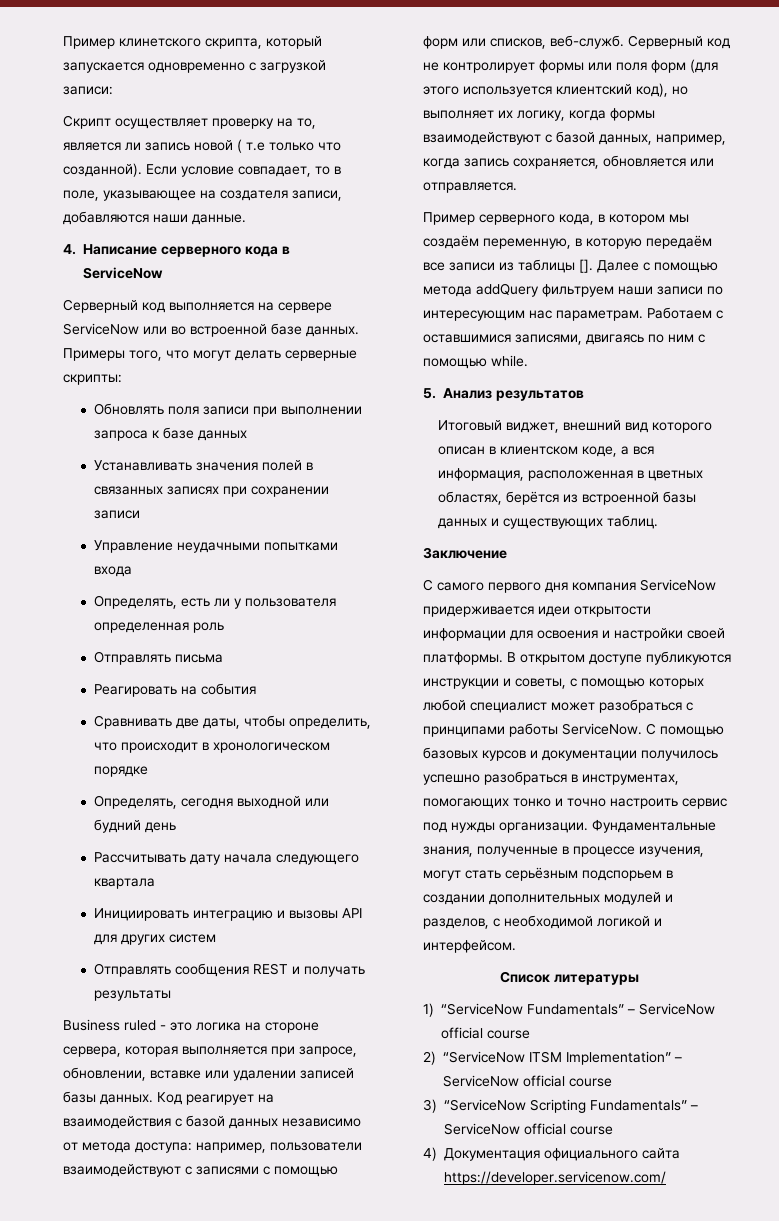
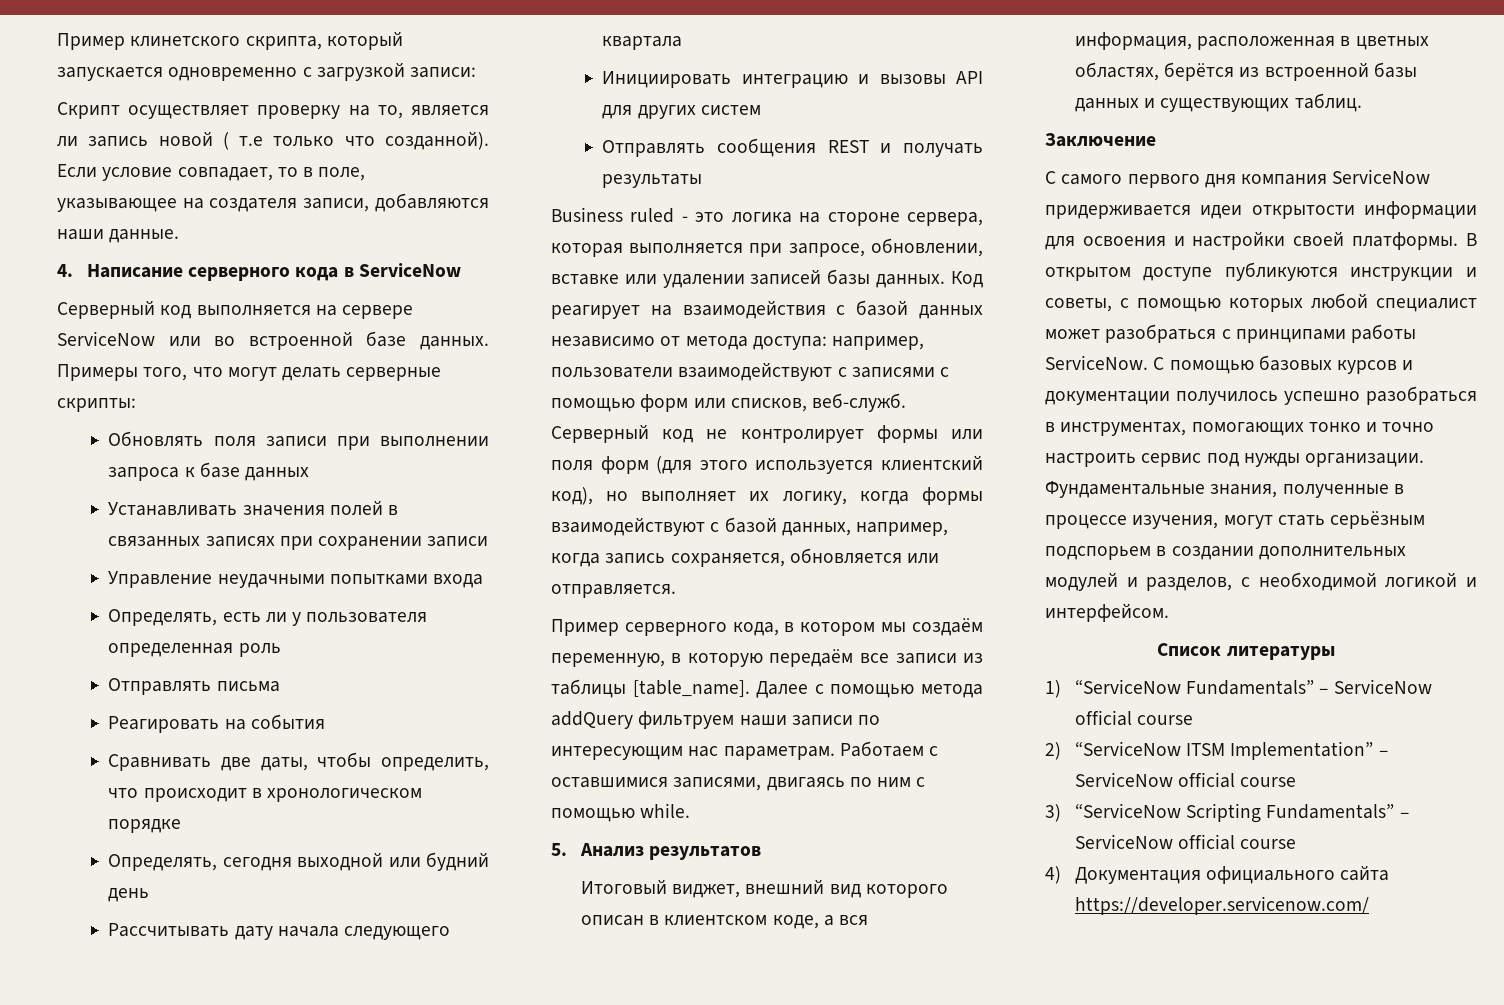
- Пример серверного кода, в котором мы создаём переменную, в которую передаём все записи из таблицы [].
+ Пример серверного кода, в котором мы создаём переменную, в которую передаём все записи из таблицы [table_name].

